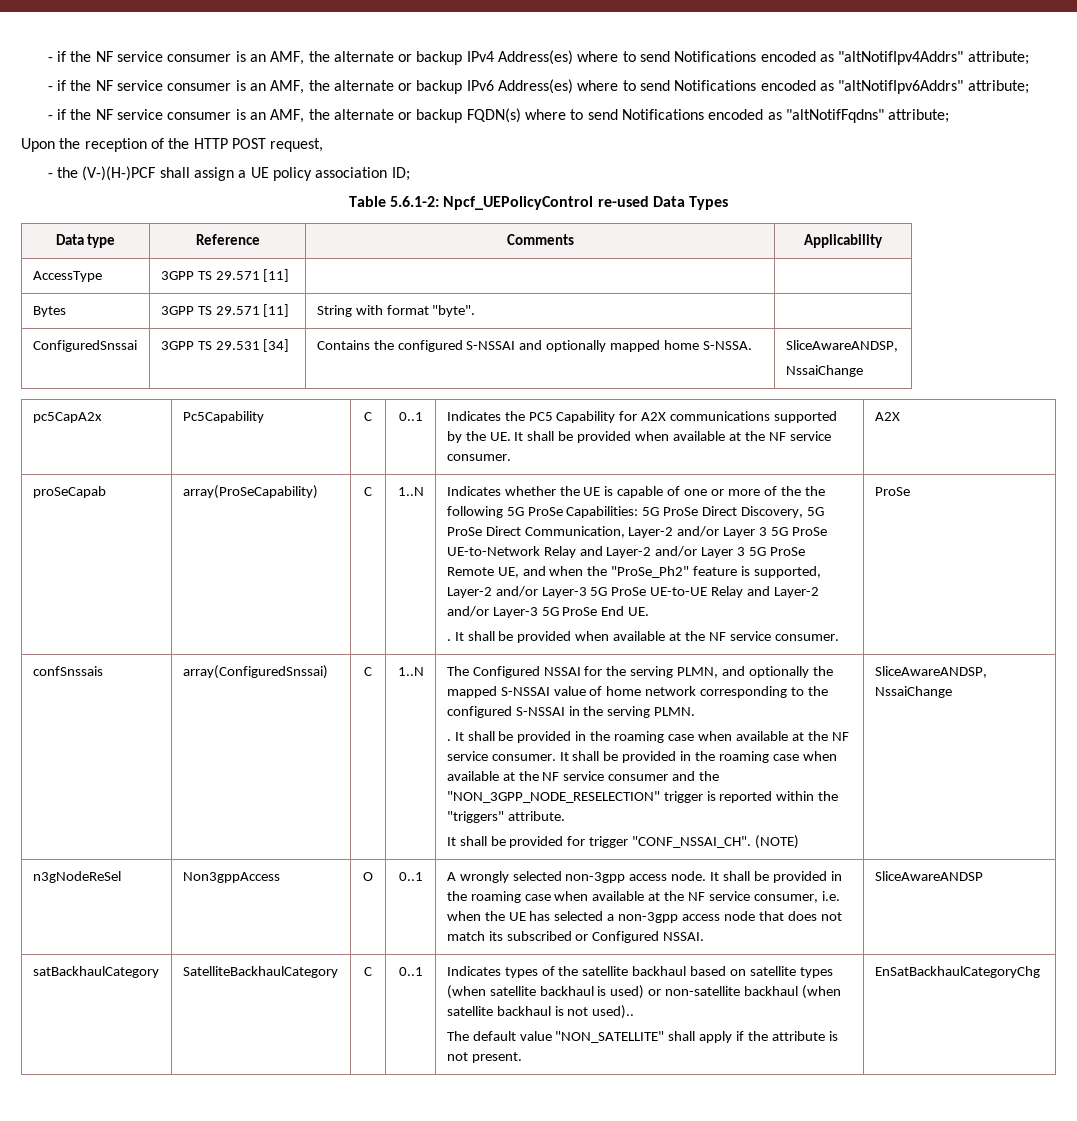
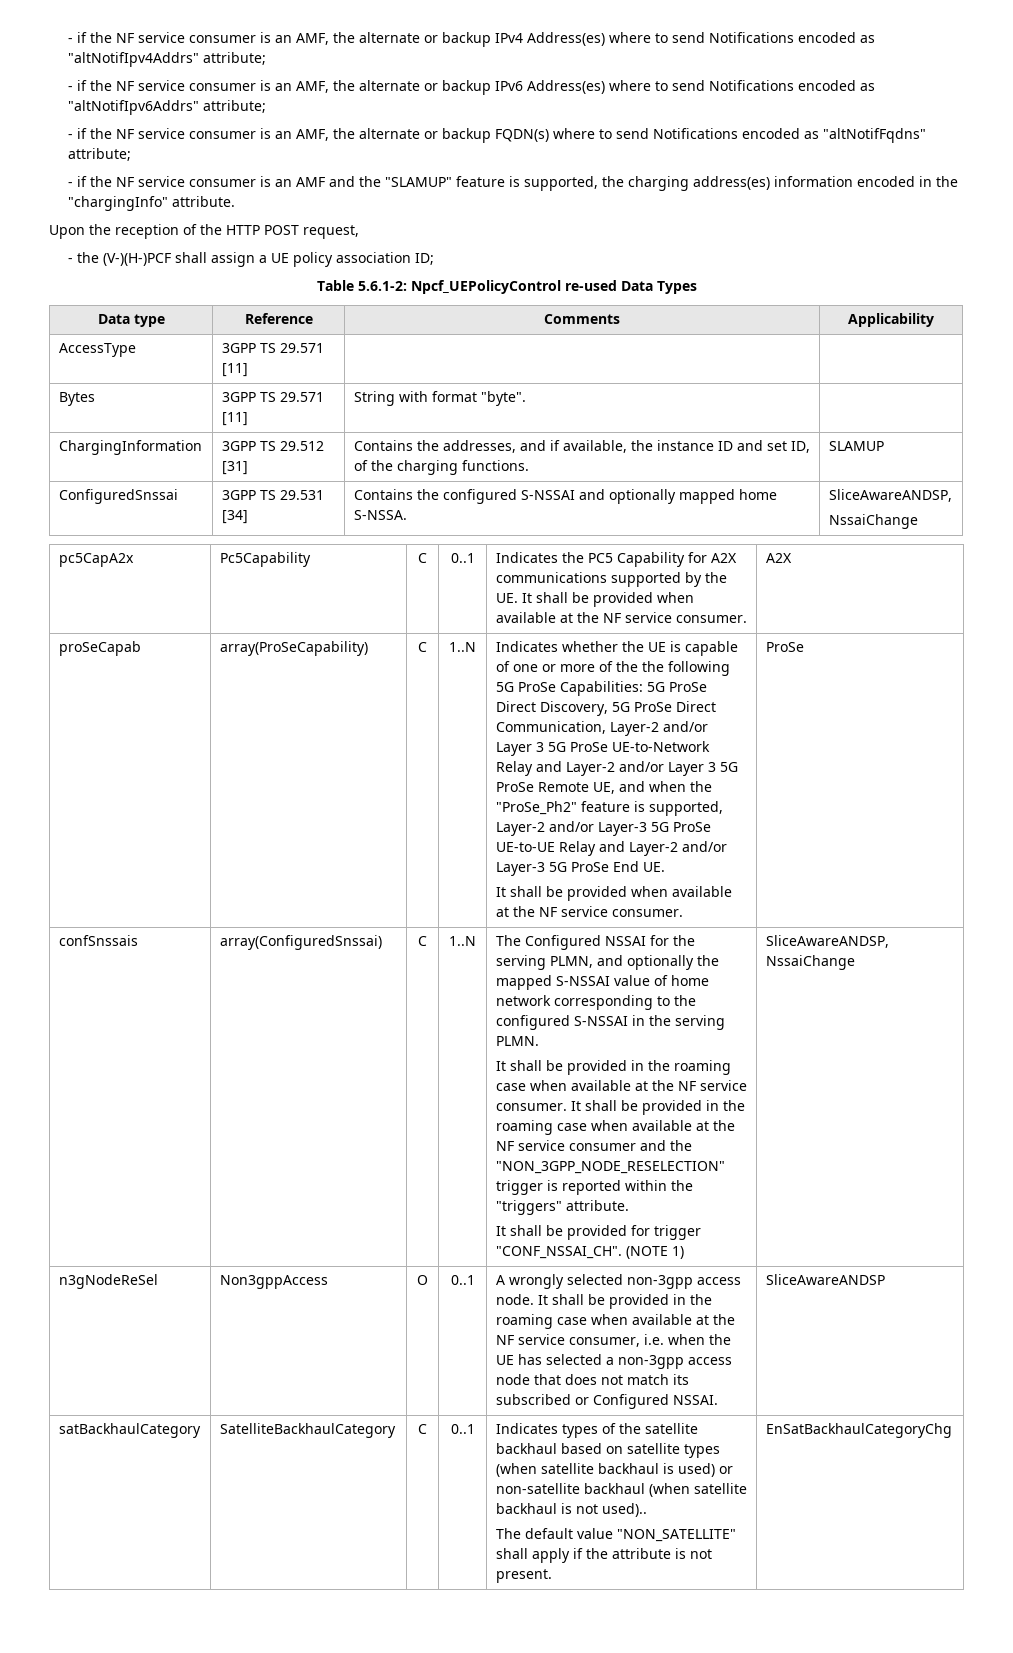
+ - if the NF service consumer is an AMF and the "SLAMUP" feature is supported, the charging address(es) information encoded in the "chargingInfo" attribute.
+ ChargingInformation | 3GPP TS 29.512 [31] | Contains the addresses, and if available, the instance ID and set ID, of the charging functions. | SLAMUP
  5G ProSe Direct Discovery, 5G ProSe Direct Communication, Layer-2 and/or Layer 3 5G ProSe UE-to-Network Relay and Layer-2 and/or Layer 3 5G ProSe Remote UE, and when the "ProSe_Ph2" feature is supported, Layer-2 and/or Layer-3 5G ProSe UE-to-UE Relay and Layer-2 and/or Layer-3 5G ProSe End UE.
- . It shall be provided when available at the NF service consumer.
+ It shall be provided when available at the NF service consumer.
  The Configured NSSAI for the serving PLMN, and optionally the mapped S-NSSAI value of home network corresponding to the configured S-NSSAI in the serving PLMN.
- . It shall be provided in the roaming case when available at the NF service consumer.
+ It shall be provided in the roaming case when available at the NF service consumer.
- (NOTE)
+ (NOTE 1)

